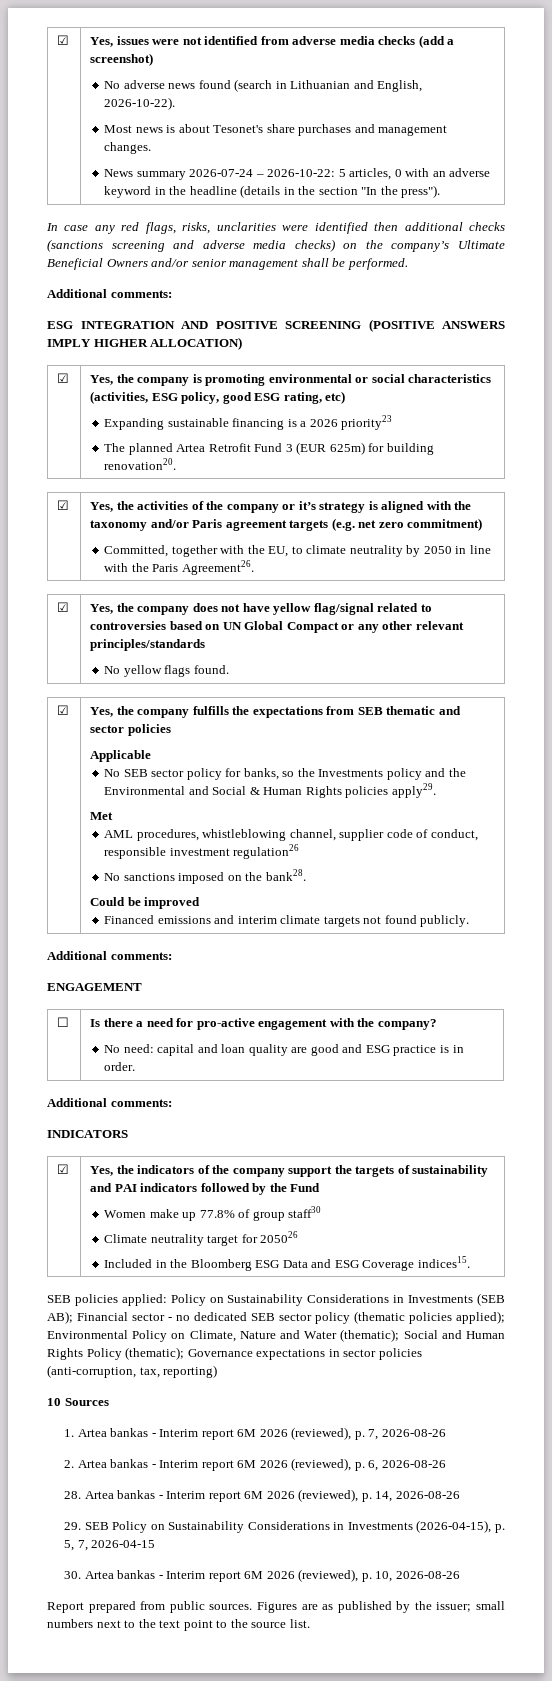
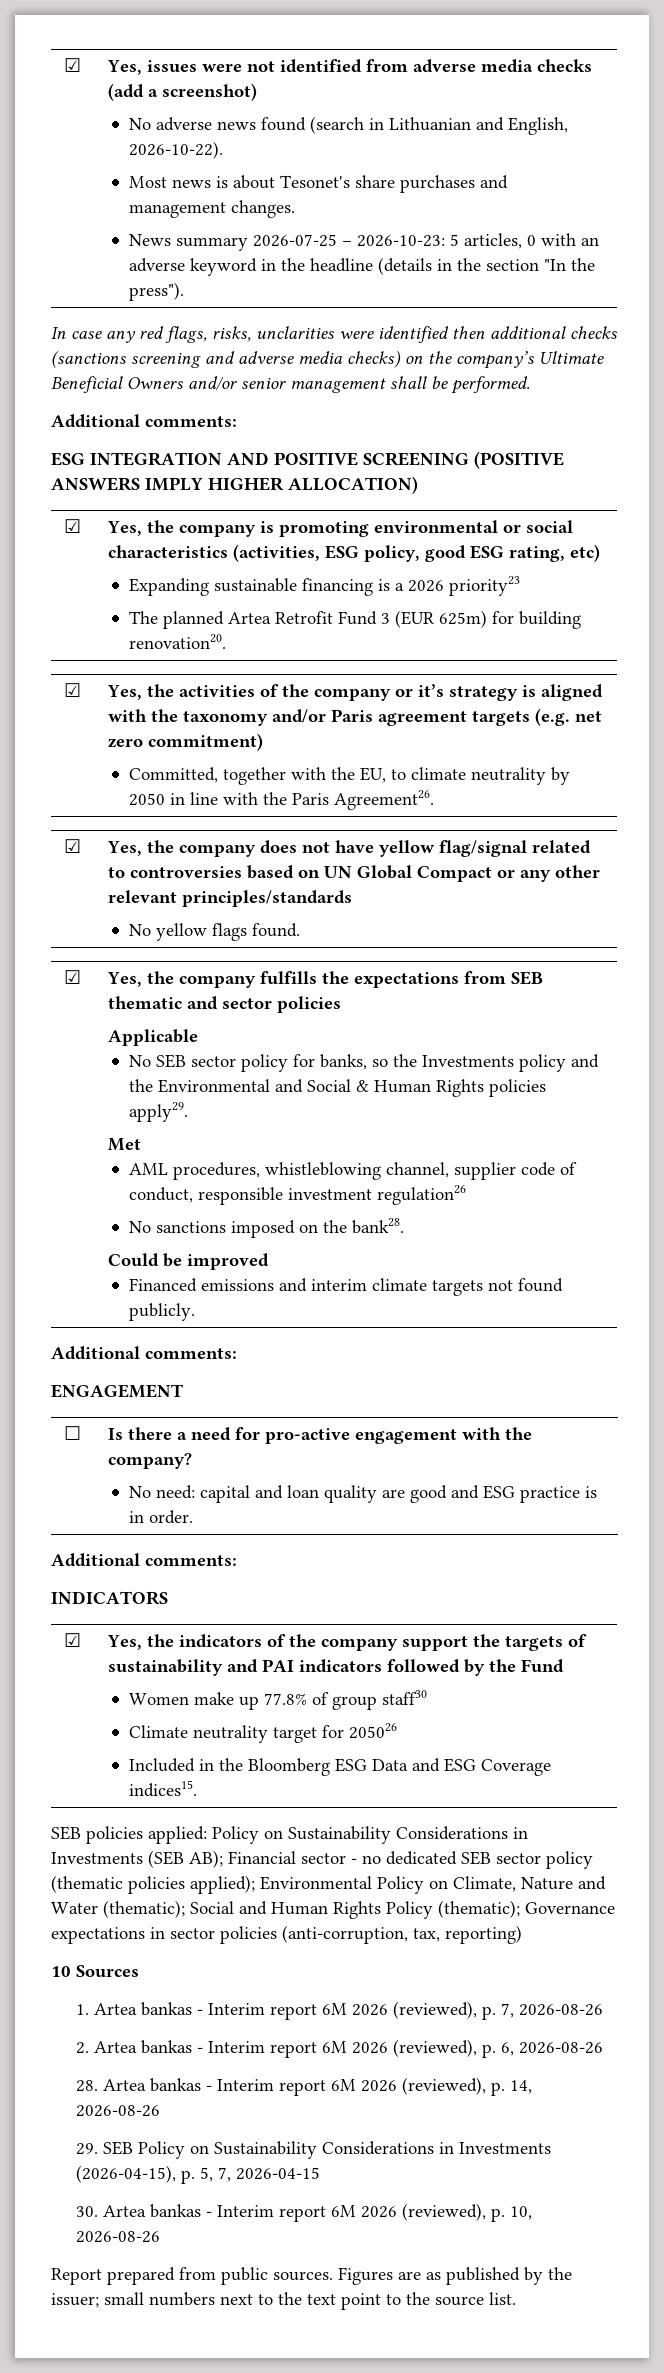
- News summary 2026-07-24 – 2026-10-22: 5 articles, 0 with an adverse keyword in the headline (details in the section "In the press").
+ News summary 2026-07-25 – 2026-10-23: 5 articles, 0 with an adverse keyword in the headline (details in the section "In the press").

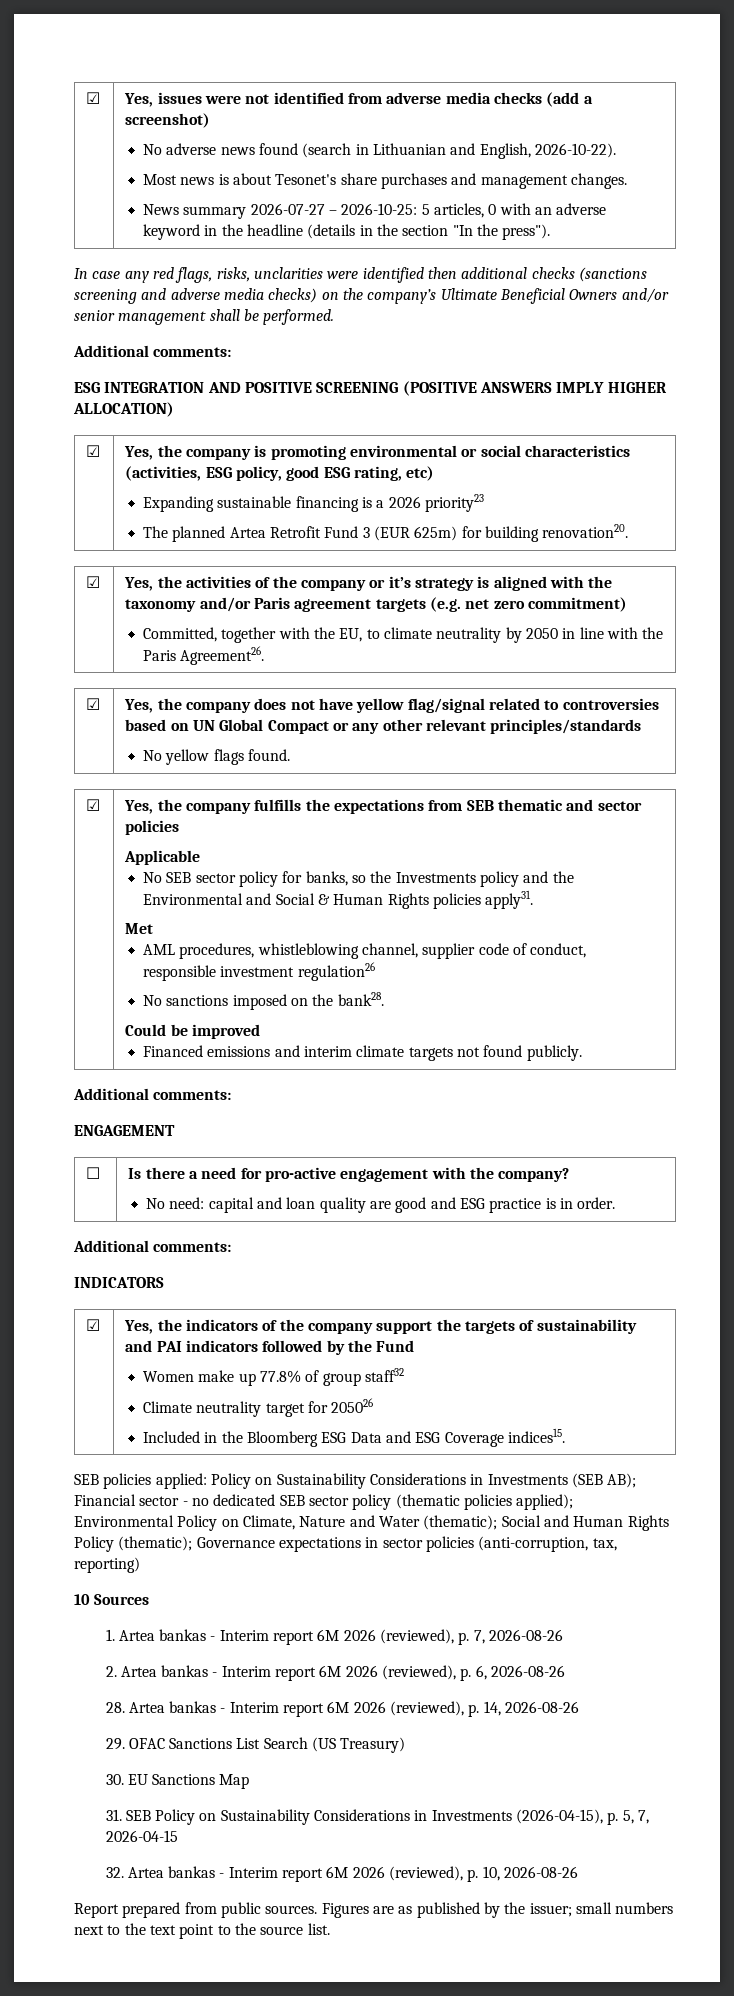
- News summary 2026-07-25 – 2026-10-23: 5 articles, 0 with an adverse keyword in the headline (details in the section "In the press").
+ News summary 2026-07-27 – 2026-10-25: 5 articles, 0 with an adverse keyword in the headline (details in the section "In the press").
- No SEB sector policy for banks, so the Investments policy and the Environmental and Social & Human Rights policies apply29.
+ No SEB sector policy for banks, so the Investments policy and the Environmental and Social & Human Rights policies apply31.
- Women make up 77.8% of group staff30
+ Women make up 77.8% of group staff32
- 29. SEB Policy on Sustainability Considerations in Investments (2026-04-15), p. 5, 7, 2026-04-15
+ 29. OFAC Sanctions List Search (US Treasury)
+ 30. EU Sanctions Map
+ 31. SEB Policy on Sustainability Considerations in Investments (2026-04-15), p. 5, 7, 2026-04-15
- 30. Artea bankas - Interim report 6M 2026 (reviewed), p. 10, 2026-08-26
+ 32. Artea bankas - Interim report 6M 2026 (reviewed), p. 10, 2026-08-26

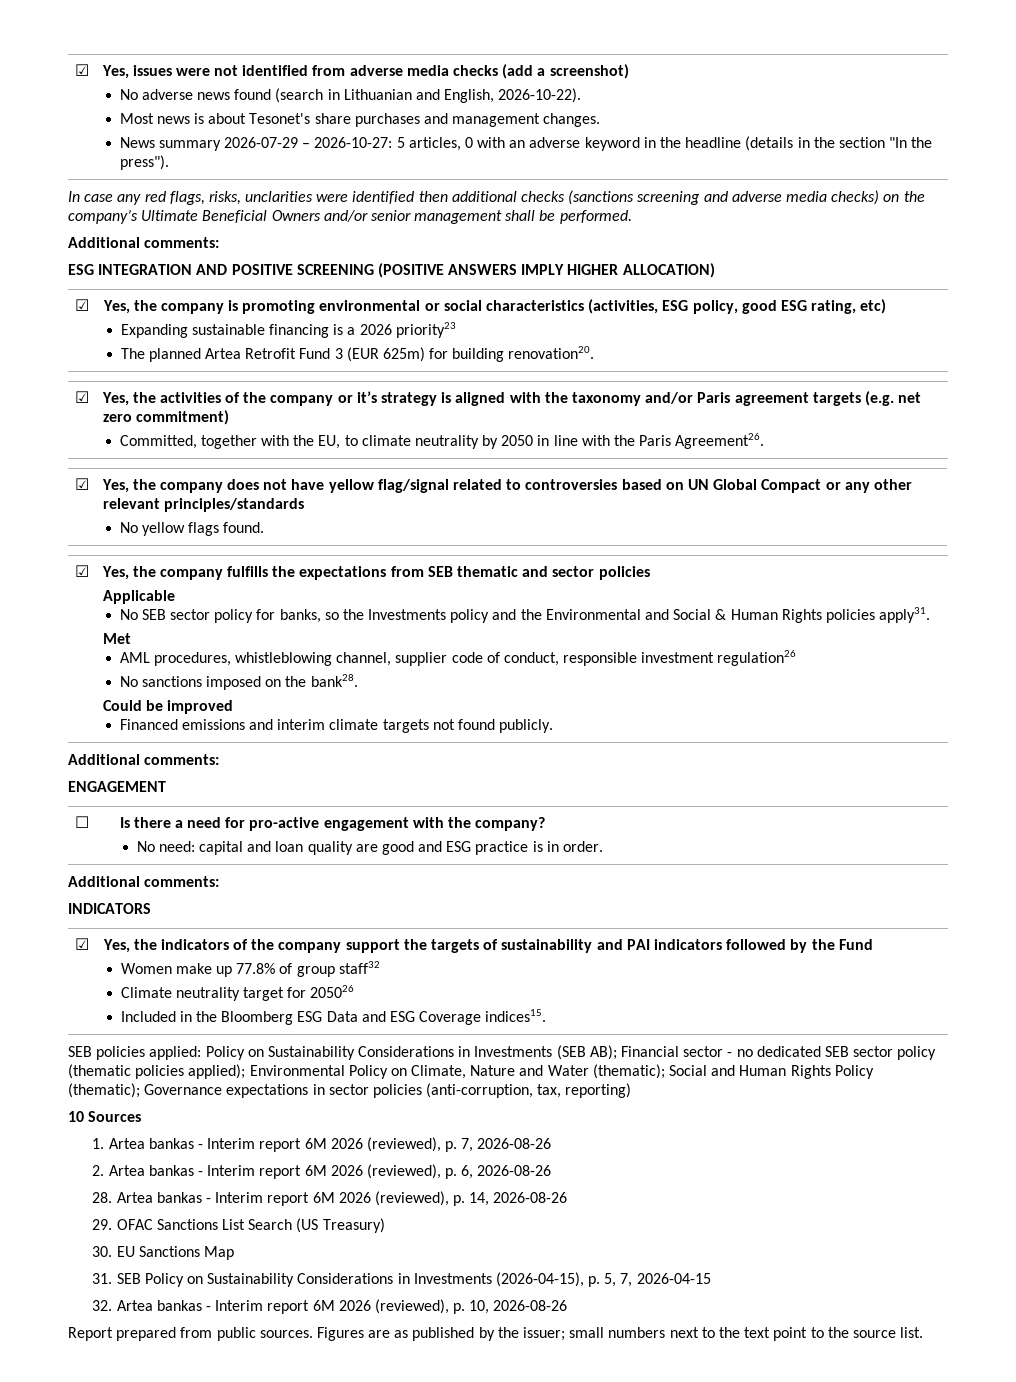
- News summary 2026-07-27 – 2026-10-25: 5 articles, 0 with an adverse keyword in the headline (details in the section "In the press").
+ News summary 2026-07-29 – 2026-10-27: 5 articles, 0 with an adverse keyword in the headline (details in the section "In the press").

